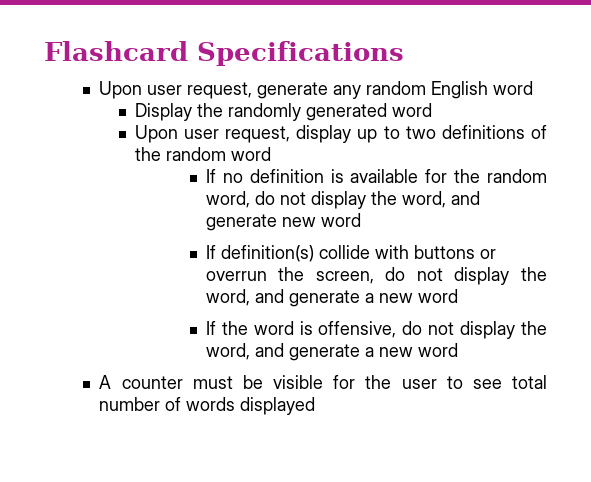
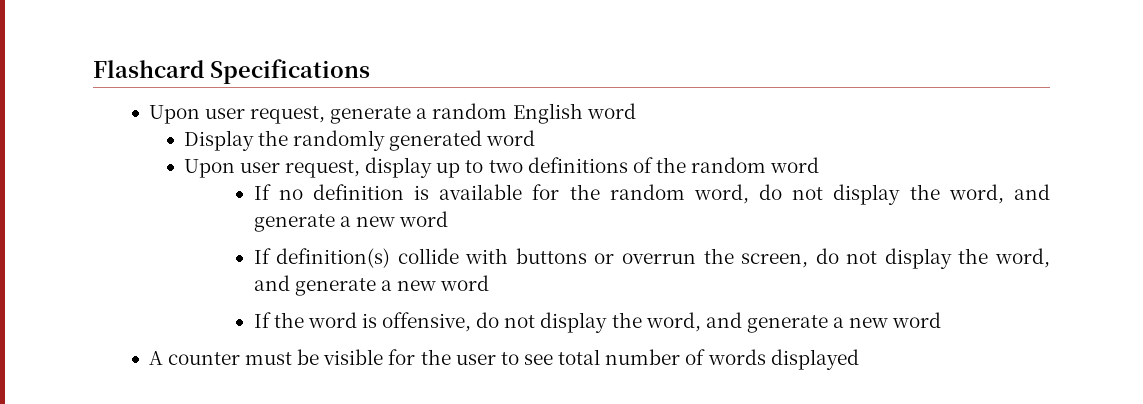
- Upon user request, generate any random English word
+ Upon user request, generate a random English word
- If no definition is available for the random word, do not display the word, and generate new word
+ If no definition is available for the random word, do not display the word, and generate a new word

